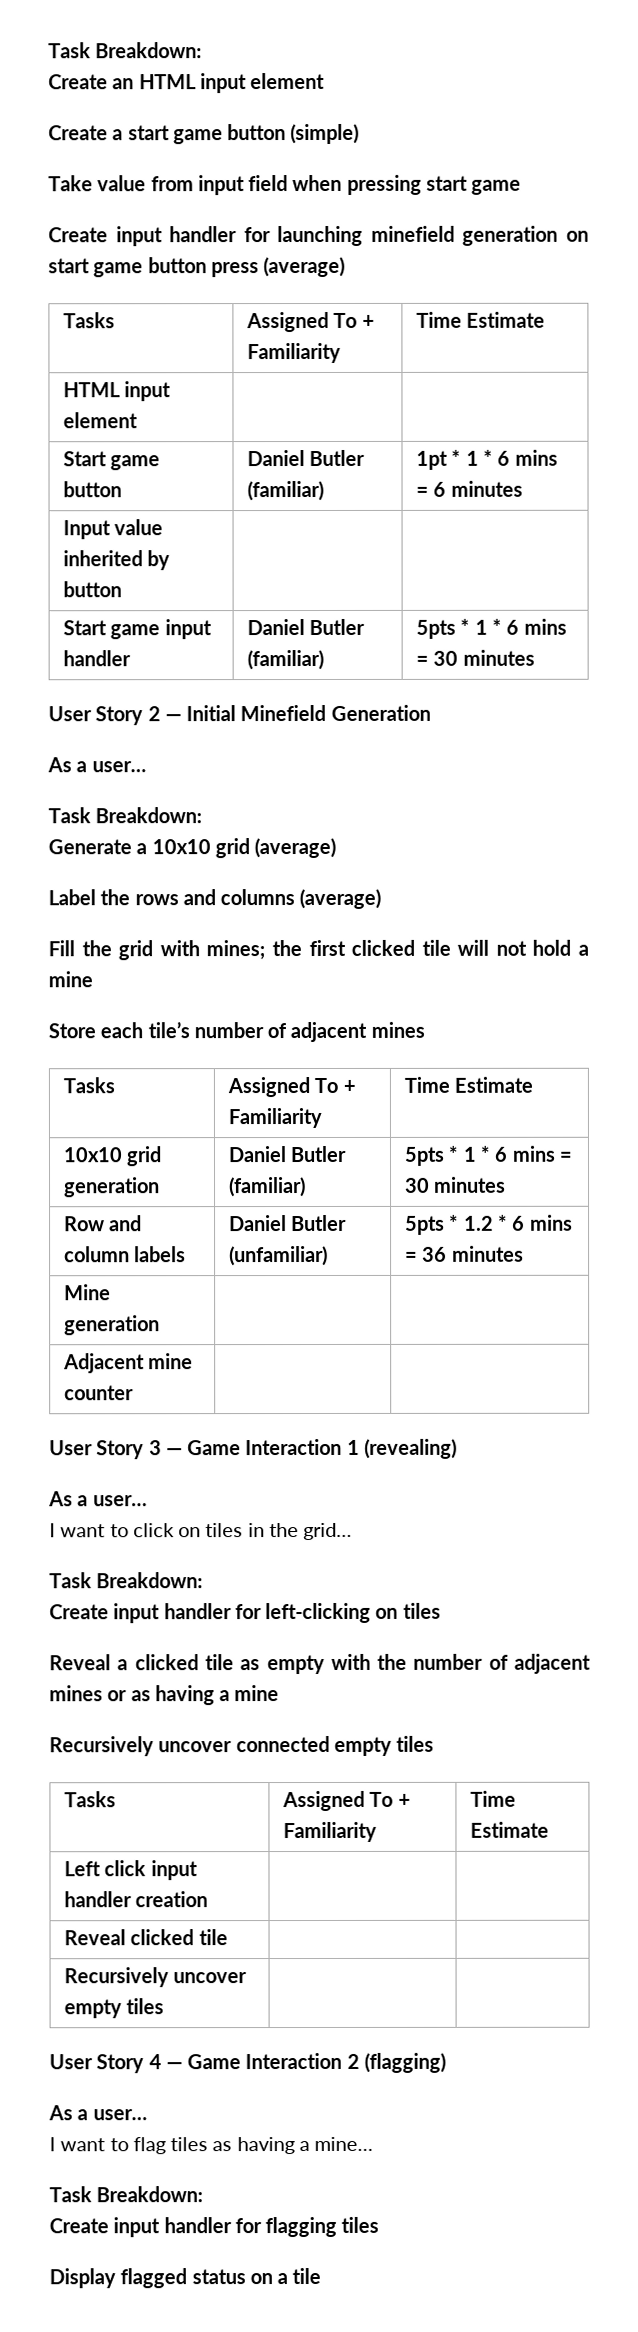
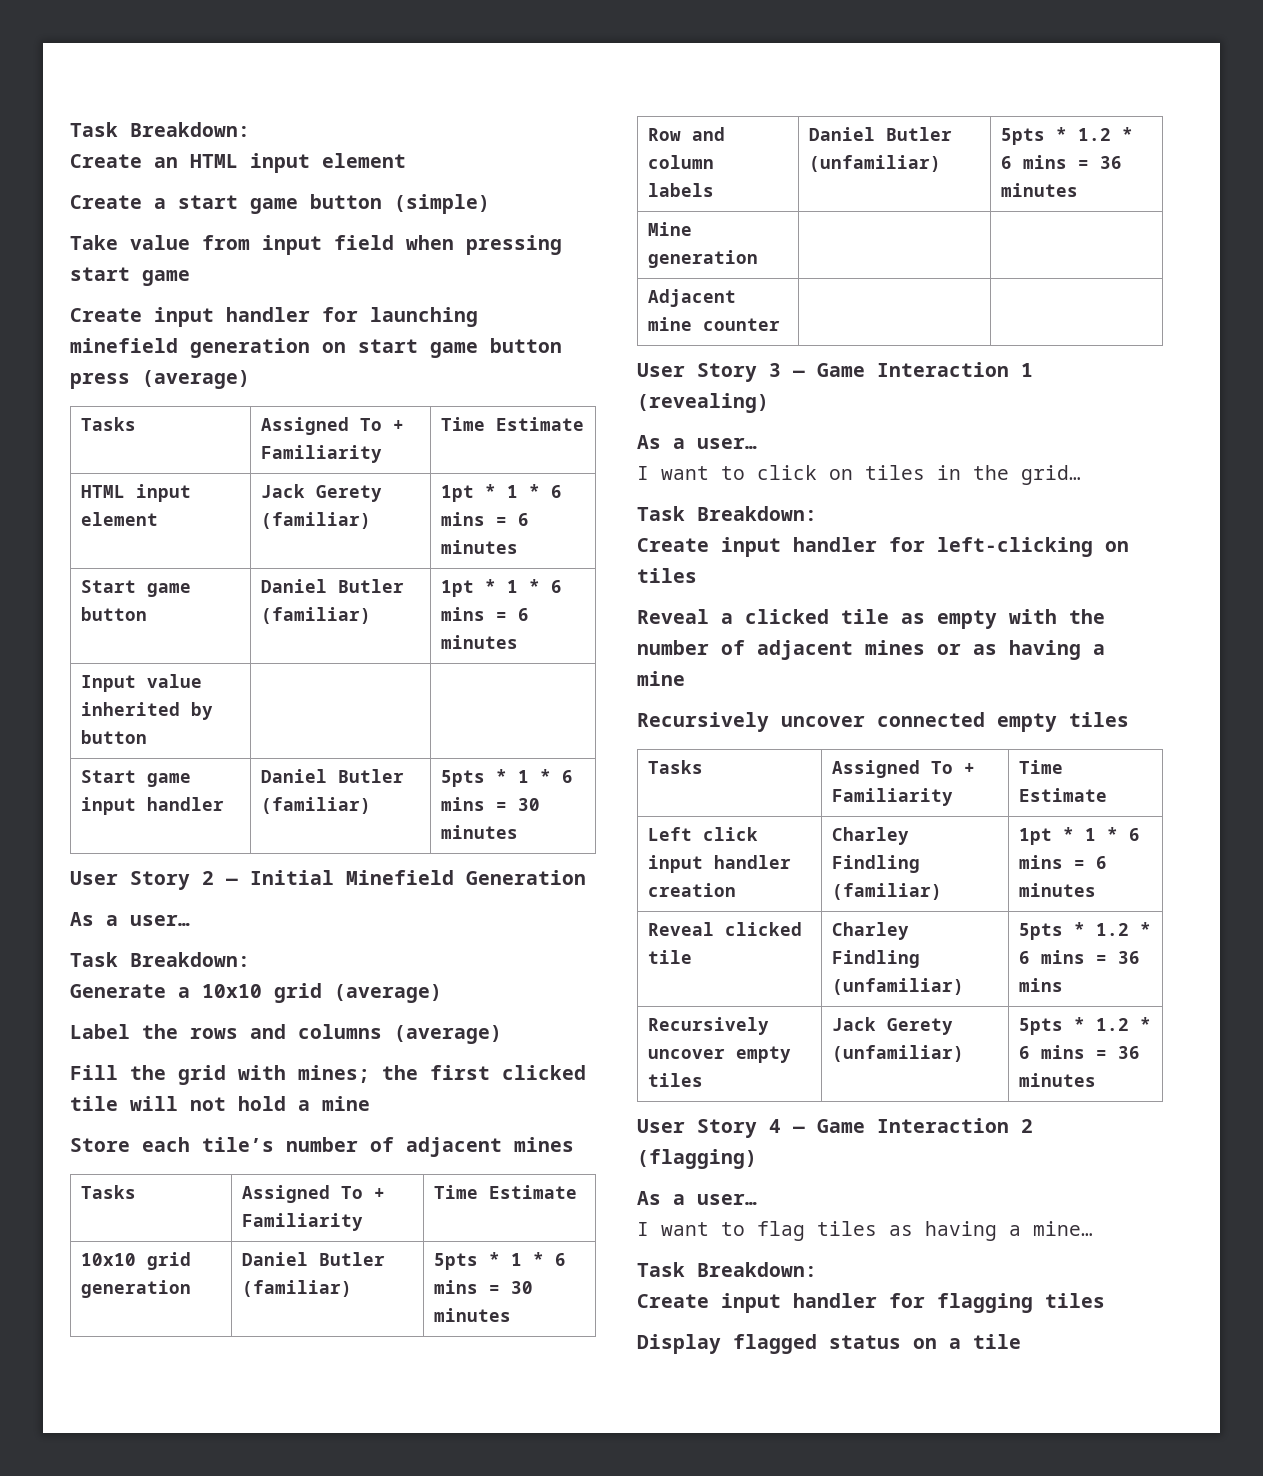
- HTML input element | |
+ HTML input element | Jack Gerety (familiar) | 1pt * 1 * 6 mins = 6 minutes
- Left click input handler creation | |
- Reveal clicked tile | |
- Recursively uncover empty tiles | |
+ Left click input handler creation | Charley Findling (familiar) | 1pt * 1 * 6 mins = 6 minutes
+ Reveal clicked tile | Charley Findling (unfamiliar) | 5pts * 1.2 * 6 mins = 36 mins
+ Recursively uncover empty tiles | Jack Gerety (unfamiliar) | 5pts * 1.2 * 6 mins = 36 minutes

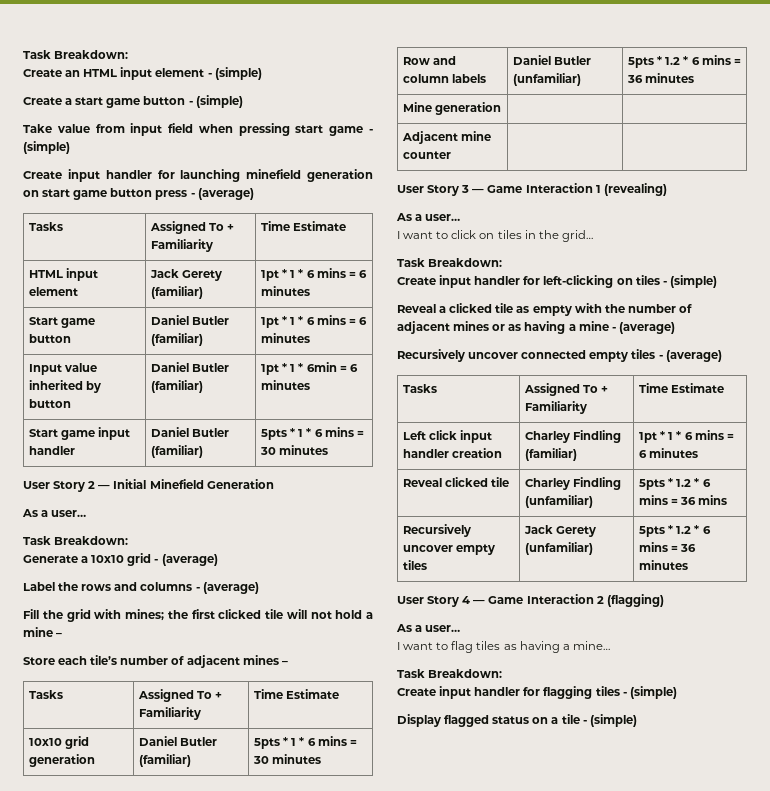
- Create an HTML input element
+ Create an HTML input element - (simple)
- Create a start game button (simple)
+ Create a start game button - (simple)
- Take value from input field when pressing start game
+ Take value from input field when pressing start game - (simple)
- Create input handler for launching minefield generation on start game button press (average)
+ Create input handler for launching minefield generation on start game button press - (average)
- Input value inherited by button | |
+ Input value inherited by button | Daniel Butler (familiar) | 1pt * 1 * 6min = 6 minutes
- Generate a 10x10 grid (average)
+ Generate a 10x10 grid - (average)
- Label the rows and columns (average)
+ Label the rows and columns - (average)
- Fill the grid with mines; the first clicked tile will not hold a mine
+ Fill the grid with mines; the first clicked tile will not hold a mine –
- Store each tile’s number of adjacent mines
+ Store each tile’s number of adjacent mines –
- Create input handler for left-clicking on tiles
+ Create input handler for left-clicking on tiles - (simple)
- Reveal a clicked tile as empty with the number of adjacent mines or as having a mine
+ Reveal a clicked tile as empty with the number of adjacent mines or as having a mine - (average)
- Recursively uncover connected empty tiles
+ Recursively uncover connected empty tiles - (average)
- Create input handler for flagging tiles
+ Create input handler for flagging tiles - (simple)
- Display flagged status on a tile
+ Display flagged status on a tile - (simple)

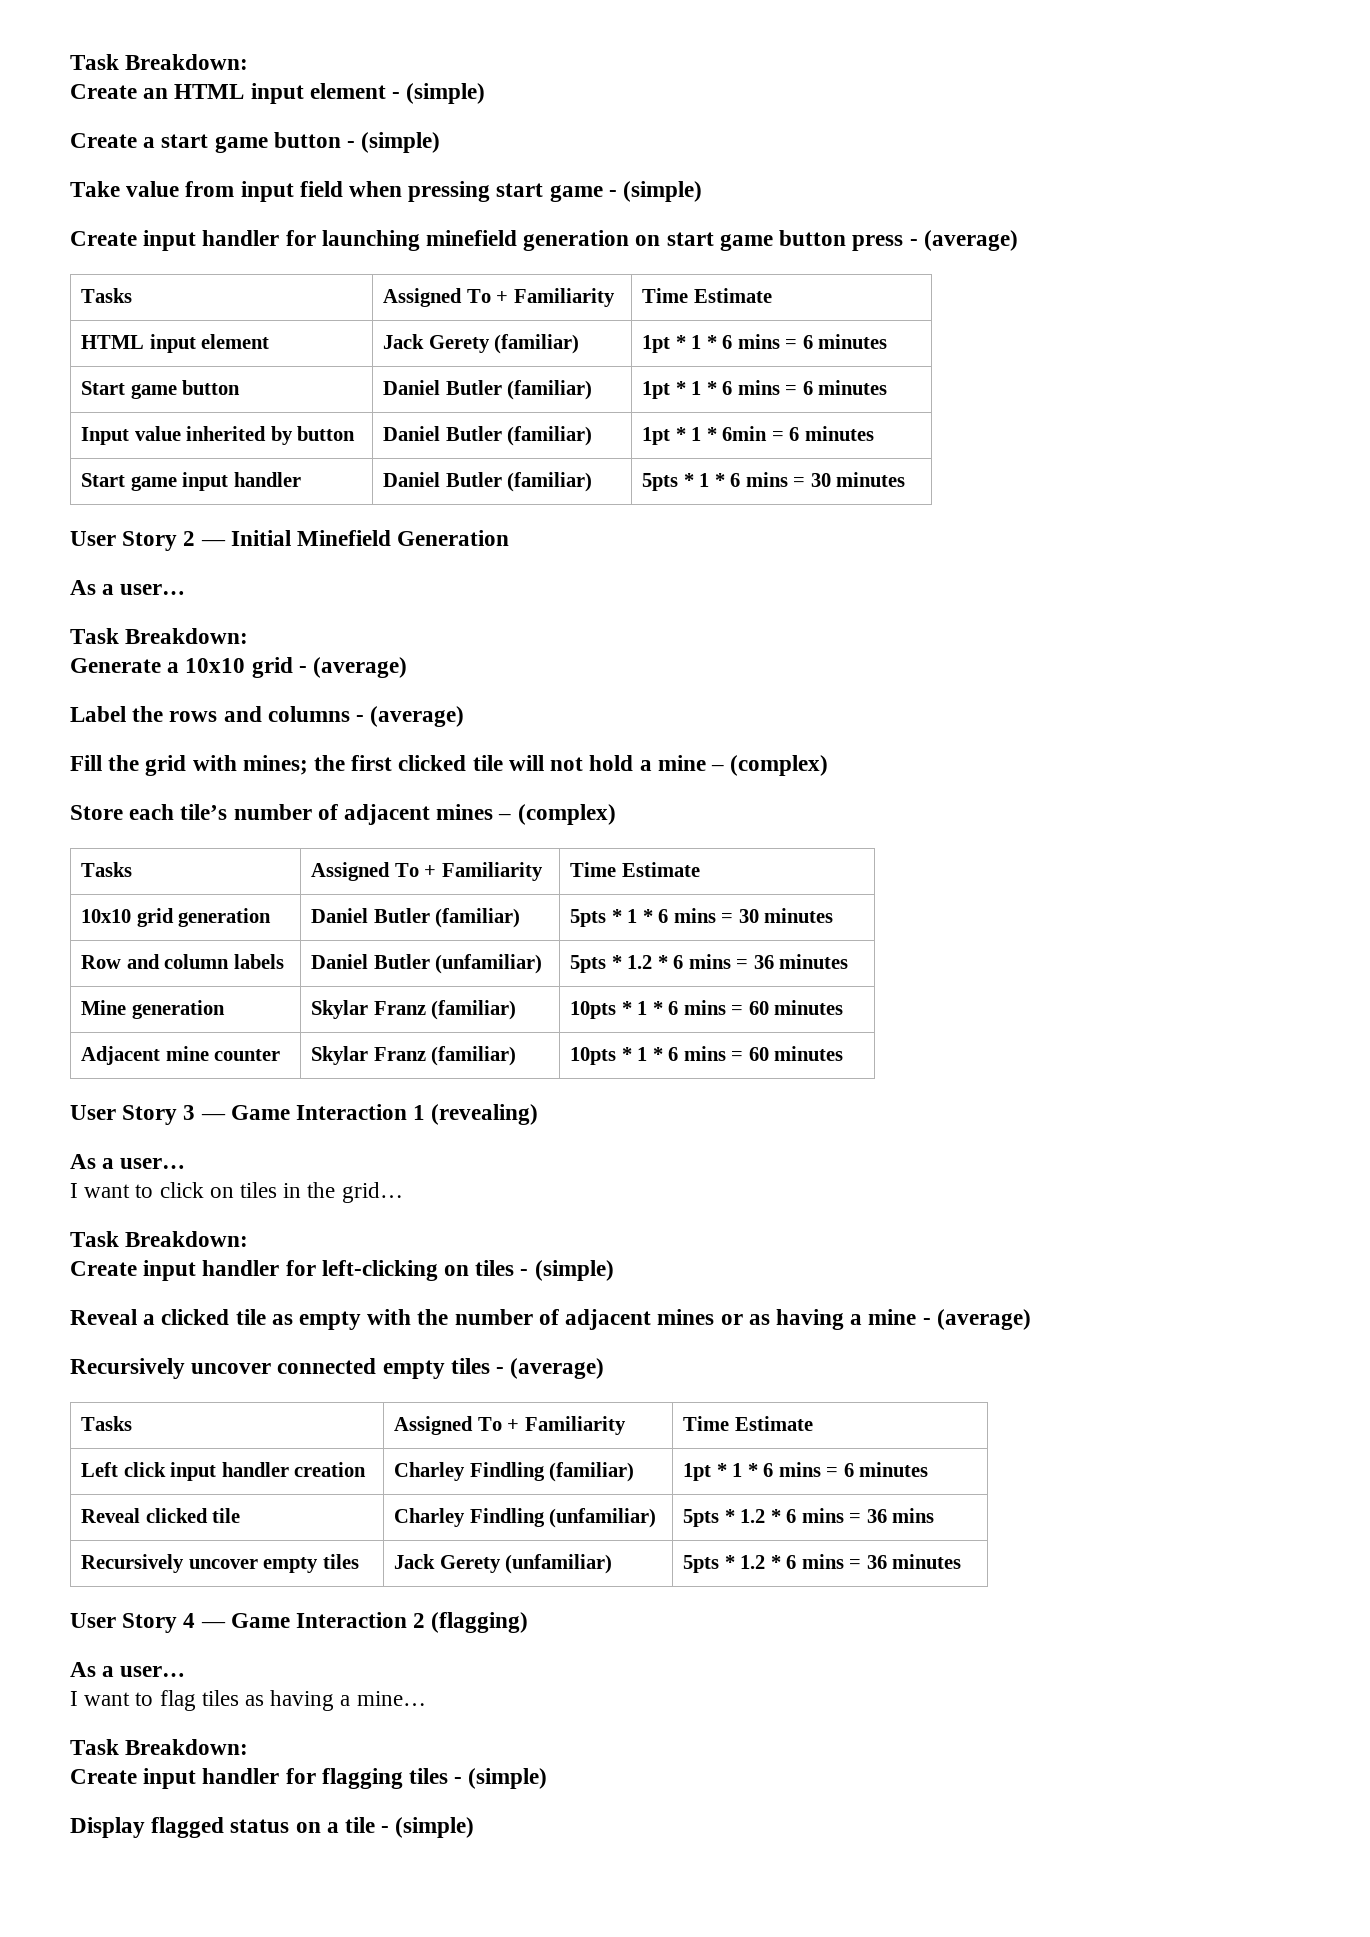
- Fill the grid with mines; the first clicked tile will not hold a mine –
+ Fill the grid with mines; the first clicked tile will not hold a mine – (complex)
- Store each tile’s number of adjacent mines –
+ Store each tile’s number of adjacent mines – (complex)
- Mine generation | |
- Adjacent mine counter | |
+ Mine generation | Skylar Franz (familiar) | 10pts * 1 * 6 mins = 60 minutes
+ Adjacent mine counter | Skylar Franz (familiar) | 10pts * 1 * 6 mins = 60 minutes

